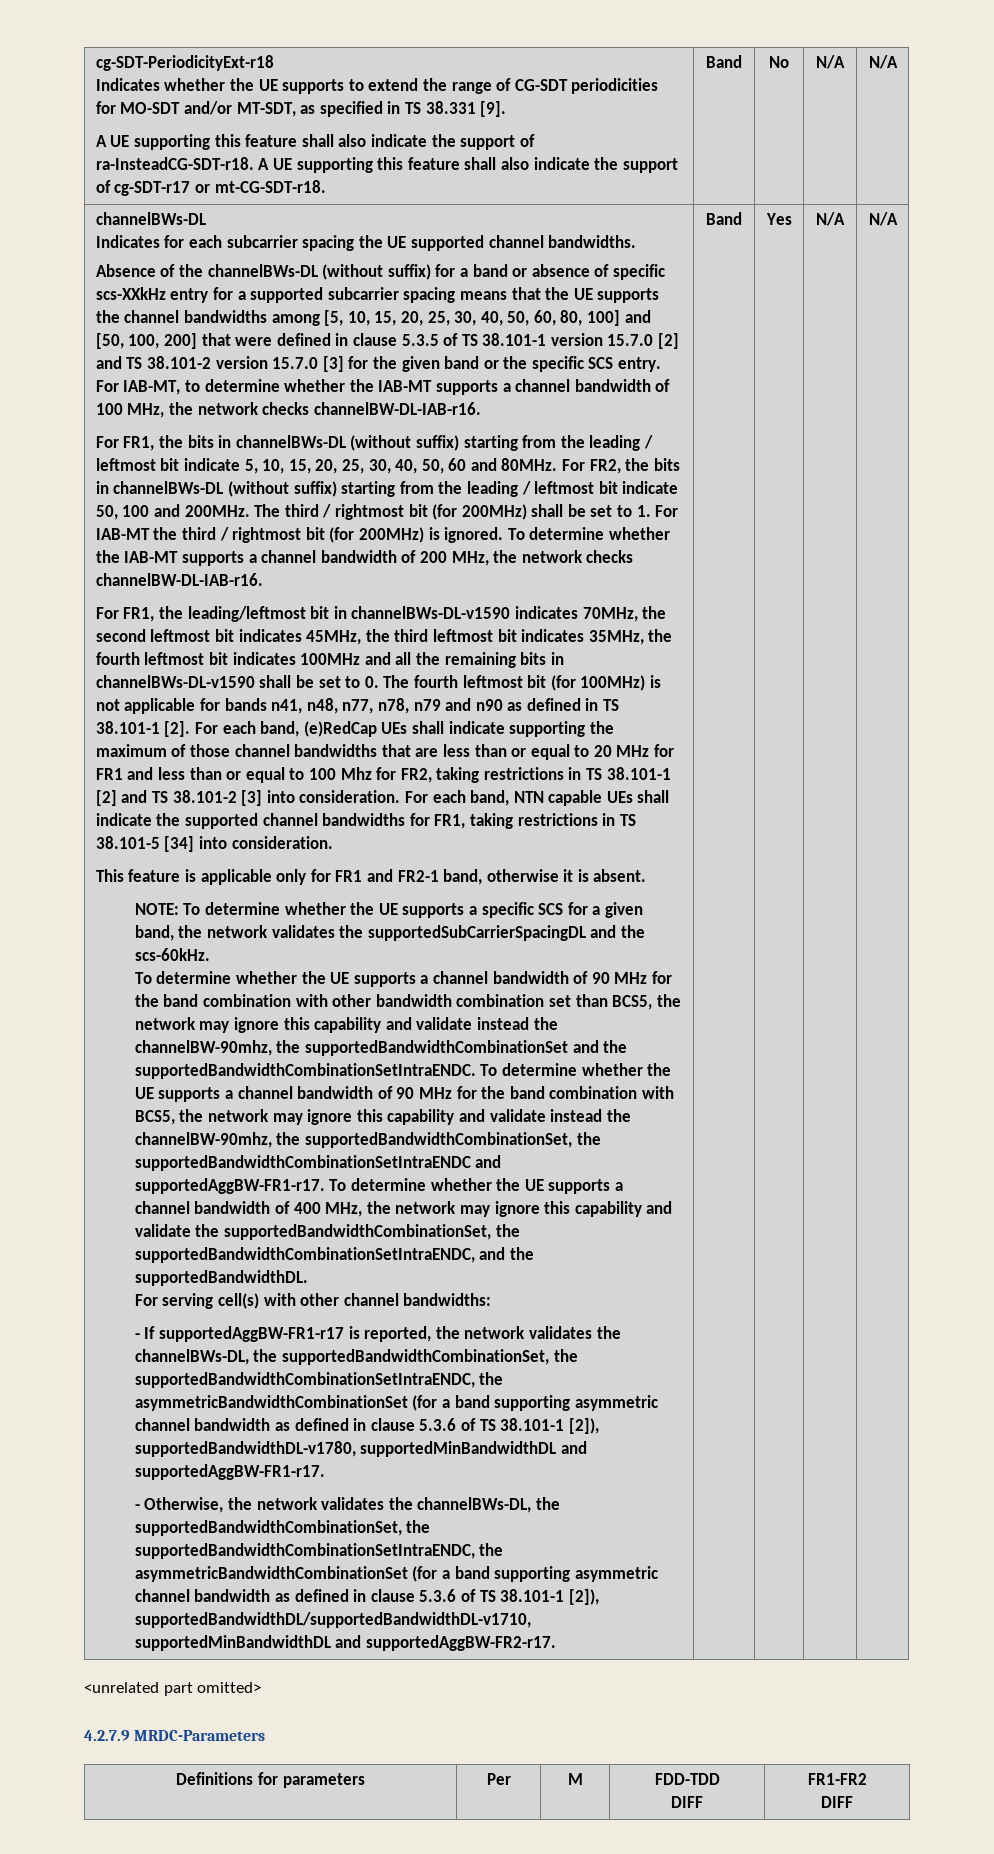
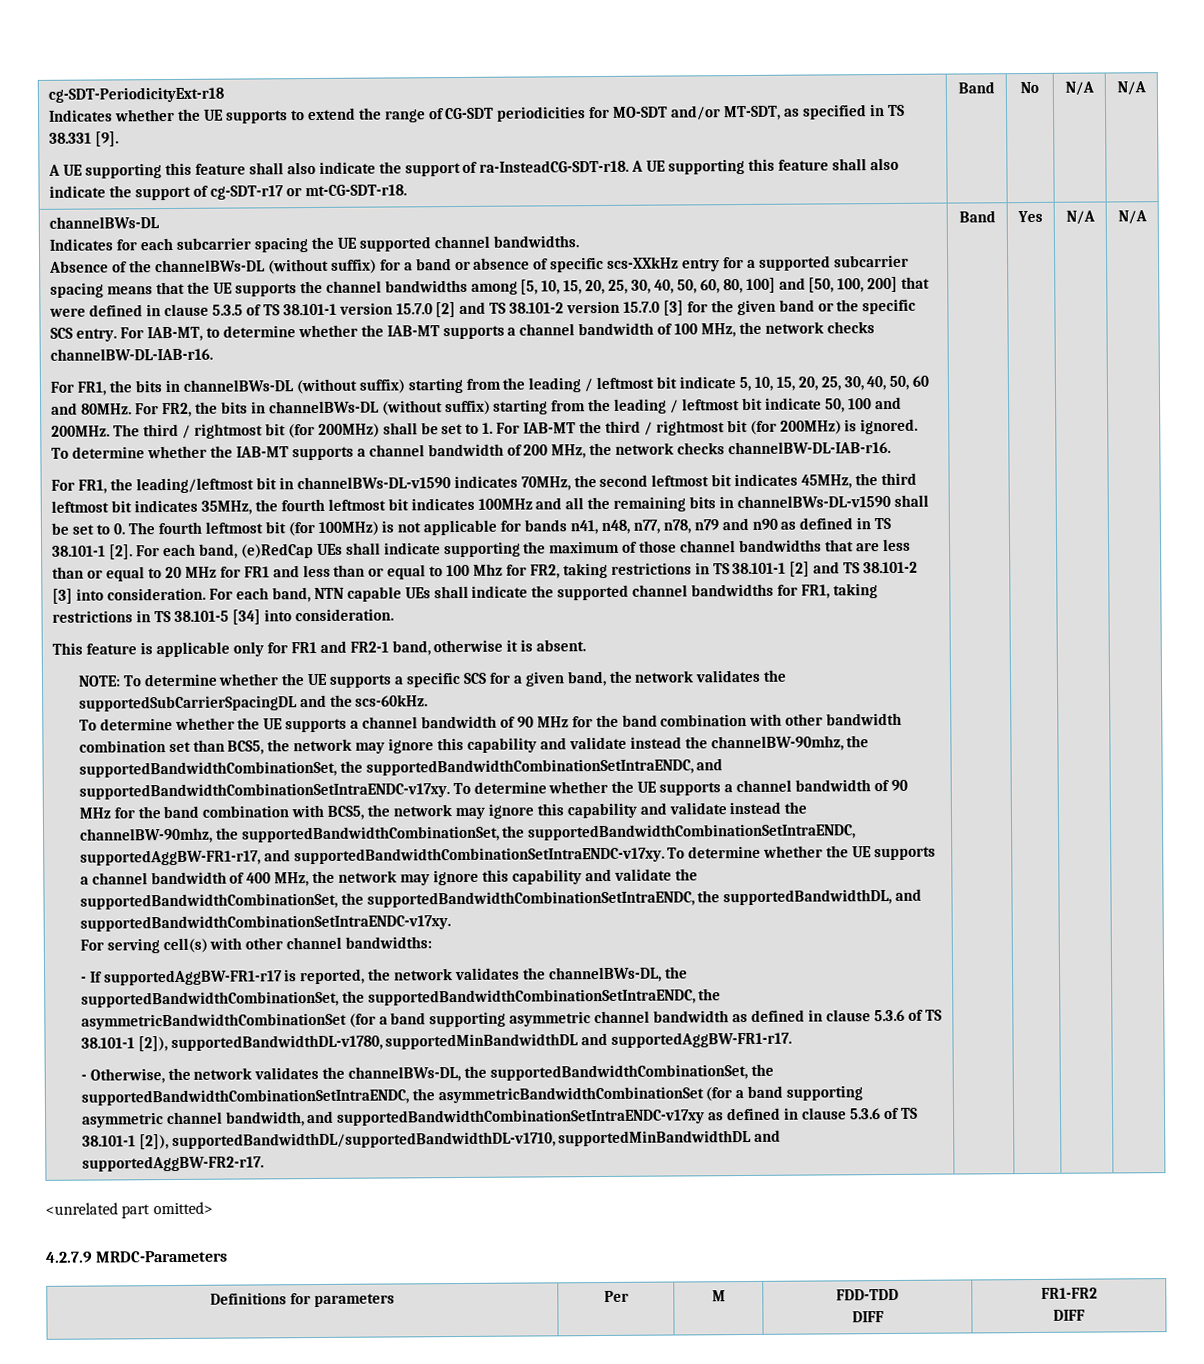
- To determine whether the UE supports a channel bandwidth of 90 MHz for the band combination with other bandwidth combination set than BCS5, the network may ignore this capability and validate instead the channelBW-90mhz, the supportedBandwidthCombinationSet and the supportedBandwidthCombinationSetIntraENDC.
+ To determine whether the UE supports a channel bandwidth of 90 MHz for the band combination with other bandwidth combination set than BCS5, the network may ignore this capability and validate instead the channelBW-90mhz, the supportedBandwidthCombinationSet, the supportedBandwidthCombinationSetIntraENDC, and supportedBandwidthCombinationSetIntraENDC-v17xy.
- To determine whether the UE supports a channel bandwidth of 90 MHz for the band combination with BCS5, the network may ignore this capability and validate instead the channelBW-90mhz, the supportedBandwidthCombinationSet, the supportedBandwidthCombinationSetIntraENDC and supportedAggBW-FR1-r17.
+ To determine whether the UE supports a channel bandwidth of 90 MHz for the band combination with BCS5, the network may ignore this capability and validate instead the channelBW-90mhz, the supportedBandwidthCombinationSet, the supportedBandwidthCombinationSetIntraENDC, supportedAggBW-FR1-r17, and supportedBandwidthCombinationSetIntraENDC-v17xy.
- To determine whether the UE supports a channel bandwidth of 400 MHz, the network may ignore this capability and validate the supportedBandwidthCombinationSet, the supportedBandwidthCombinationSetIntraENDC, and the supportedBandwidthDL.
+ To determine whether the UE supports a channel bandwidth of 400 MHz, the network may ignore this capability and validate the supportedBandwidthCombinationSet, the supportedBandwidthCombinationSetIntraENDC, the supportedBandwidthDL, and supportedBandwidthCombinationSetIntraENDC-v17xy.
- - Otherwise, the network validates the channelBWs-DL, the supportedBandwidthCombinationSet, the supportedBandwidthCombinationSetIntraENDC, the asymmetricBandwidthCombinationSet (for a band supporting asymmetric channel bandwidth as defined in clause 5.3.6 of TS 38.101-1 [2]), supportedBandwidthDL/supportedBandwidthDL-v1710, supportedMinBandwidthDL and supportedAggBW-FR2-r17.
+ - Otherwise, the network validates the channelBWs-DL, the supportedBandwidthCombinationSet, the supportedBandwidthCombinationSetIntraENDC, the asymmetricBandwidthCombinationSet (for a band supporting asymmetric channel bandwidth, and supportedBandwidthCombinationSetIntraENDC-v17xy as defined in clause 5.3.6 of TS 38.101-1 [2]), supportedBandwidthDL/supportedBandwidthDL-v1710, supportedMinBandwidthDL and supportedAggBW-FR2-r17.

